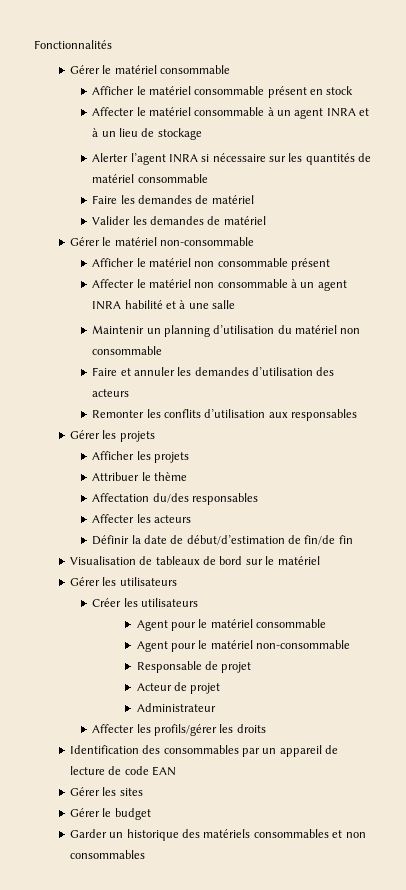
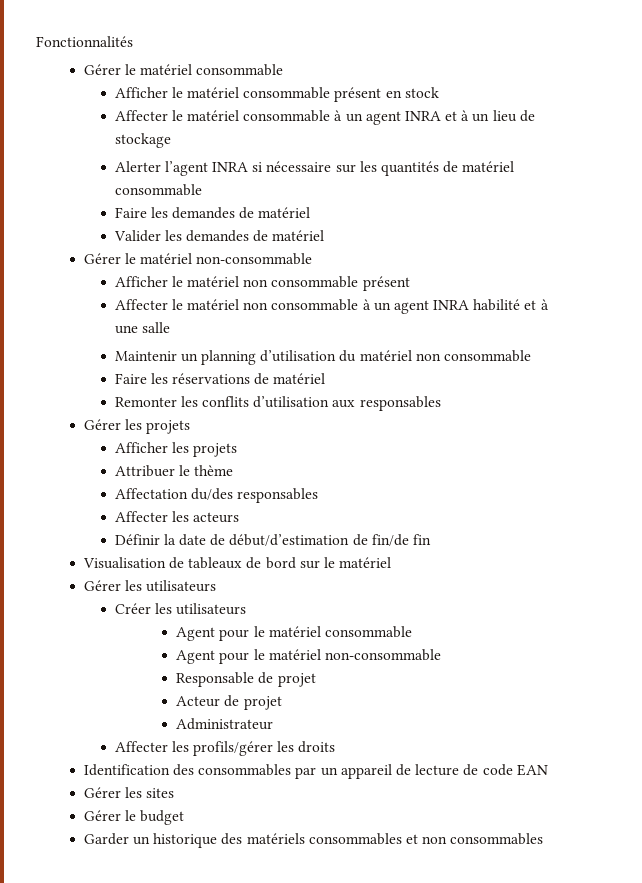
- Faire et annuler les demandes d’utilisation des acteurs
+ Faire les réservations de matériel

